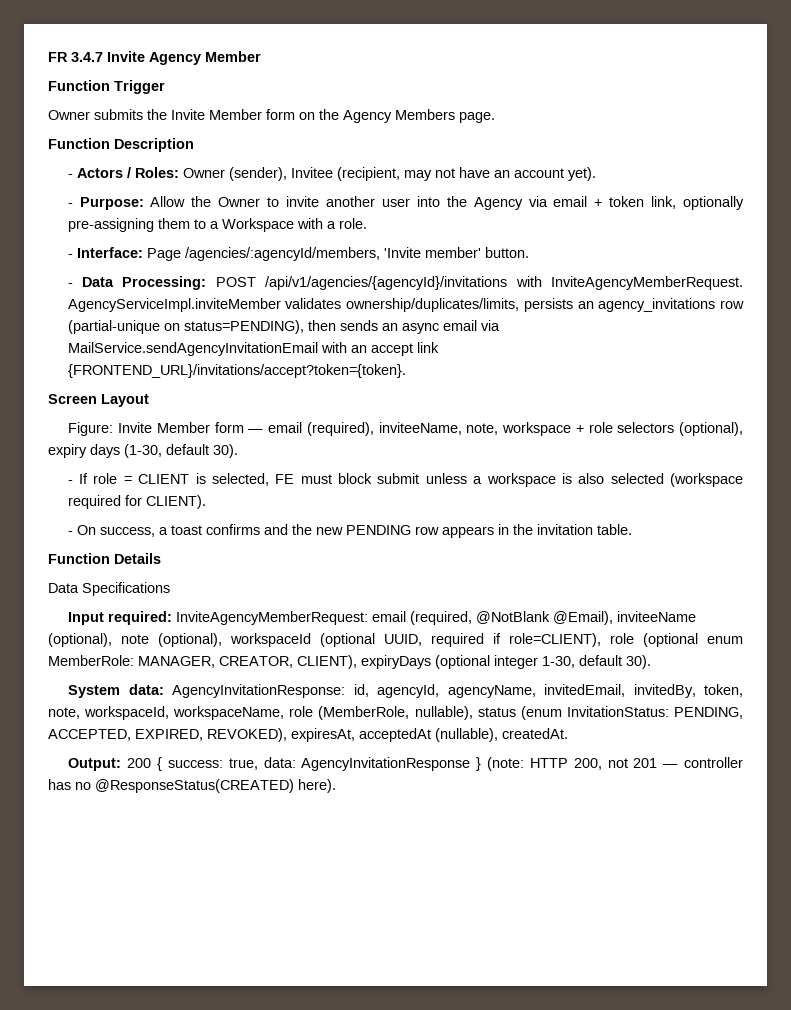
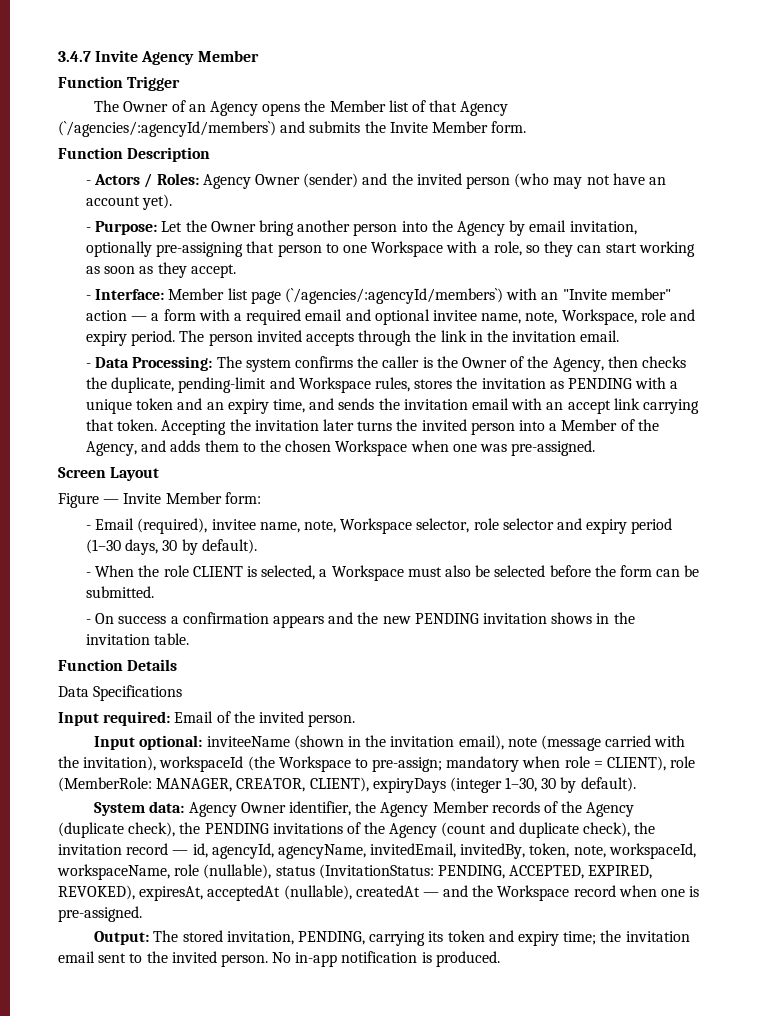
- FR 3.4.7 Invite Agency Member
+ 3.4.7 Invite Agency Member
- Owner submits the Invite Member form on the Agency Members page.
+ The Owner of an Agency opens the Member list of that Agency (`/agencies/:agencyId/members`) and submits the Invite Member form.
- - Actors / Roles: Owner (sender), Invitee (recipient, may not have an account yet).
+ - Actors / Roles: Agency Owner (sender) and the invited person (who may not have an account yet).
- - Purpose: Allow the Owner to invite another user into the Agency via email + token link, optionally pre-assigning them to a Workspace with a role.
- - Interface: Page /agencies/:agencyId/members, 'Invite member' button.
- - Data Processing: POST /api/v1/agencies/{agencyId}/invitations with InviteAgencyMemberRequest. AgencyServiceImpl.inviteMember validates ownership/duplicates/limits, persists an agency_invitations row (partial-unique on status=PENDING), then sends an async email via MailService.sendAgencyInvitationEmail with an accept link {FRONTEND_URL}/invitations/accept?token={token}.
+ - Purpose: Let the Owner bring another person into the Agency by email invitation, optionally pre-assigning that person to one Workspace with a role, so they can start working as soon as they accept.
+ - Interface: Member list page (`/agencies/:agencyId/members`) with an "Invite member" action — a form with a required email and optional invitee name, note, Workspace, role and expiry period. The person invited accepts through the link in the invitation email.
+ - Data Processing: The system confirms the caller is the Owner of the Agency, then checks the duplicate, pending-limit and Workspace rules, stores the invitation as PENDING with a unique token and an expiry time, and sends the invitation email with an accept link carrying that token. Accepting the invitation later turns the invited person into a Member of the Agency, and adds them to the chosen Workspace when one was pre-assigned.
  Screen Layout
- Figure: Invite Member form — email (required), inviteeName, note, workspace + role selectors (optional), expiry days (1-30, default 30).
- - If role = CLIENT is selected, FE must block submit unless a workspace is also selected (workspace required for CLIENT).
- - On success, a toast confirms and the new PENDING row appears in the invitation table.
+ Figure — Invite Member form:
+ - Email (required), invitee name, note, Workspace selector, role selector and expiry period (1–30 days, 30 by default).
+ - When the role CLIENT is selected, a Workspace must also be selected before the form can be submitted.
+ - On success a confirmation appears and the new PENDING invitation shows in the invitation table.
- Input required: InviteAgencyMemberRequest: email (required, @NotBlank @Email), inviteeName (optional), note (optional), workspaceId (optional UUID, required if role=CLIENT), role (optional enum MemberRole: MANAGER, CREATOR, CLIENT), expiryDays (optional integer 1-30, default 30).
- System data: AgencyInvitationResponse: id, agencyId, agencyName, invitedEmail, invitedBy, token, note, workspaceId, workspaceName, role (MemberRole, nullable), status (enum InvitationStatus: PENDING, ACCEPTED, EXPIRED, REVOKED), expiresAt, acceptedAt (nullable), createdAt.
- Output: 200 { success: true, data: AgencyInvitationResponse } (note: HTTP 200, not 201 — controller has no @ResponseStatus(CREATED) here).
+ Input required: Email of the invited person.
+ Input optional: inviteeName (shown in the invitation email), note (message carried with the invitation), workspaceId (the Workspace to pre-assign; mandatory when role = CLIENT), role (MemberRole: MANAGER, CREATOR, CLIENT), expiryDays (integer 1–30, 30 by default).
+ System data: Agency Owner identifier, the Agency Member records of the Agency (duplicate check), the PENDING invitations of the Agency (count and duplicate check), the invitation record — id, agencyId, agencyName, invitedEmail, invitedBy, token, note, workspaceId, workspaceName, role (nullable), status (InvitationStatus: PENDING, ACCEPTED, EXPIRED, REVOKED), expiresAt, acceptedAt (nullable), createdAt — and the Workspace record when one is pre-assigned.
+ Output: The stored invitation, PENDING, carrying its token and expiry time; the invitation email sent to the invited person. No in-app notification is produced.

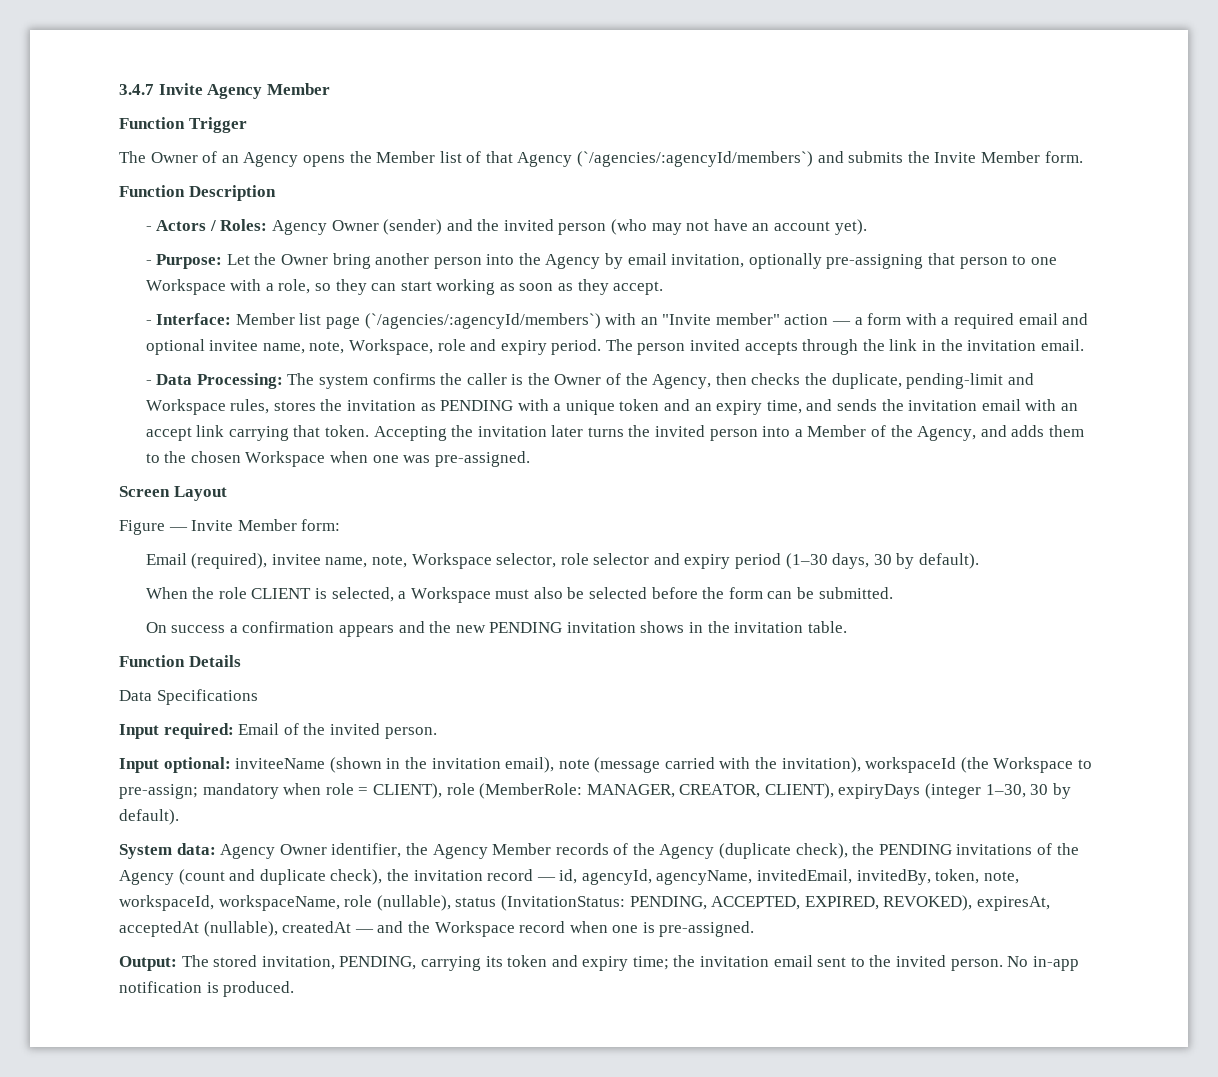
- - Email (required), invitee name, note, Workspace selector, role selector and expiry period (1–30 days, 30 by default).
+ Email (required), invitee name, note, Workspace selector, role selector and expiry period (1–30 days, 30 by default).
- - When the role CLIENT is selected, a Workspace must also be selected before the form can be submitted.
+ When the role CLIENT is selected, a Workspace must also be selected before the form can be submitted.
- - On success a confirmation appears and the new PENDING invitation shows in the invitation table.
+ On success a confirmation appears and the new PENDING invitation shows in the invitation table.

